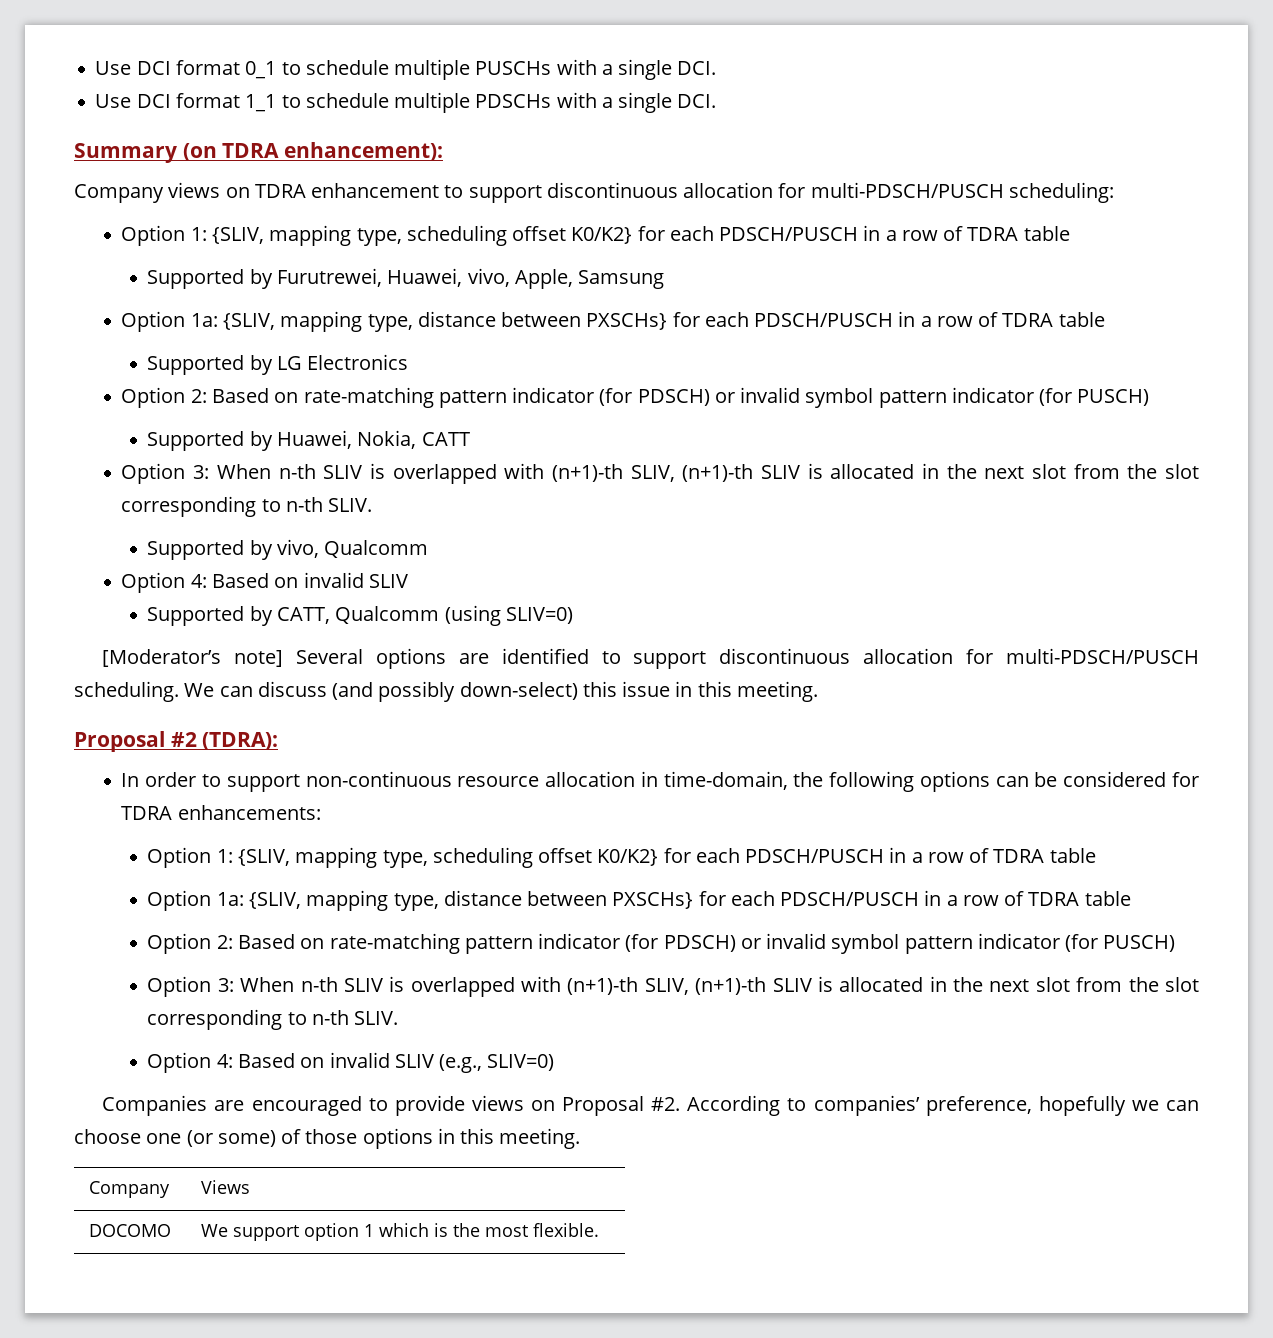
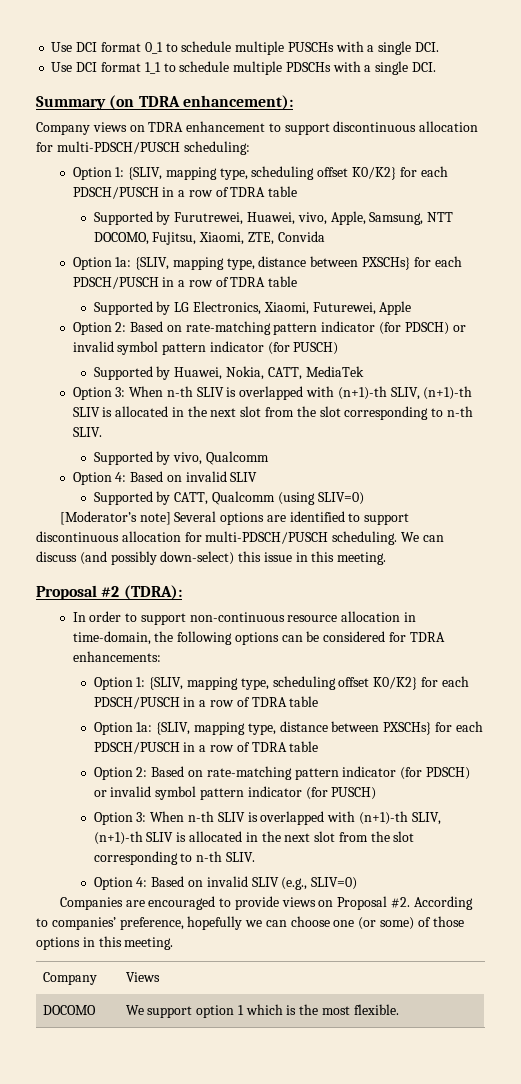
- Supported by Furutrewei, Huawei, vivo, Apple, Samsung
+ Supported by Furutrewei, Huawei, vivo, Apple, Samsung, NTT DOCOMO, Fujitsu, Xiaomi, ZTE, Convida
- Supported by LG Electronics
+ Supported by LG Electronics, Xiaomi, Futurewei, Apple
- Supported by Huawei, Nokia, CATT
+ Supported by Huawei, Nokia, CATT, MediaTek

